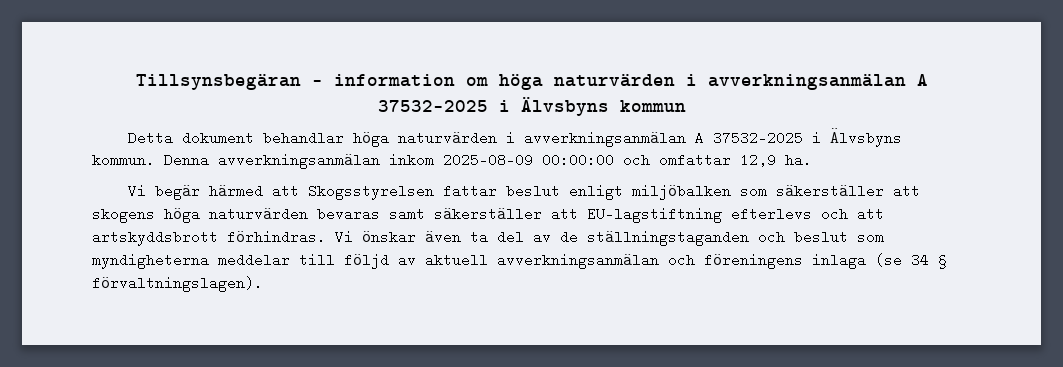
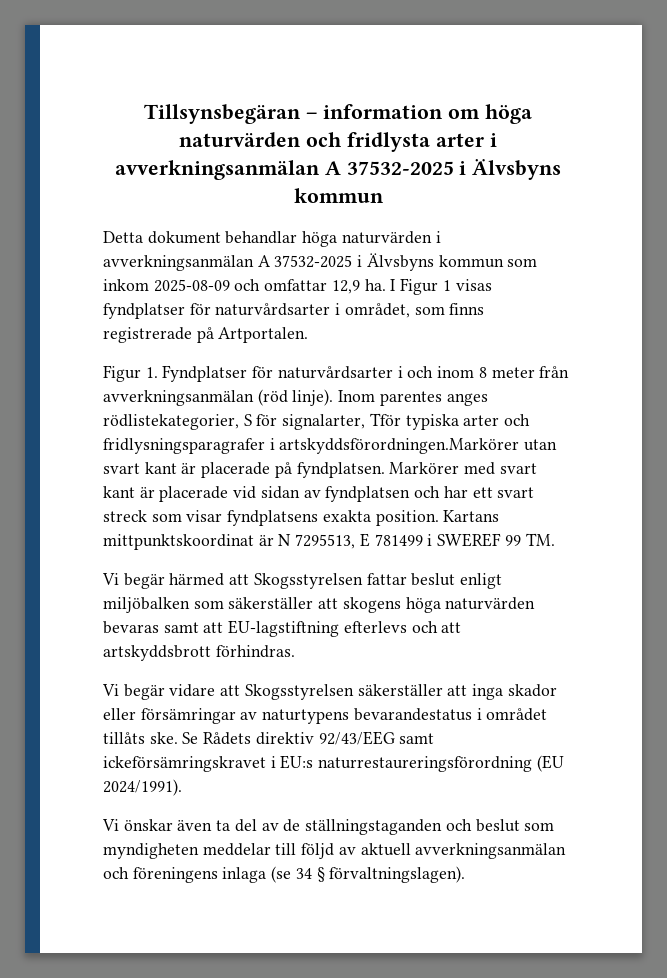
- Tillsynsbegäran – information om höga naturvärden i avverkningsanmälan A 37532-2025 i Älvsbyns kommun
+ Tillsynsbegäran – information om höga naturvärden och fridlysta arter i avverkningsanmälan A 37532-2025 i Älvsbyns kommun
- Detta dokument behandlar höga naturvärden i avverkningsanmälan A 37532-2025 i Älvsbyns kommun. Denna avverkningsanmälan inkom 2025-08-09 00:00:00 och omfattar 12,9 ha.
+ Detta dokument behandlar höga naturvärden i avverkningsanmälan A 37532-2025 i Älvsbyns kommun som inkom 2025-08-09 och omfattar 12,9 ha. I Figur 1 visas fyndplatser för naturvårdsarter i området, som finns registrerade på Artportalen.
+ Figur 1. Fyndplatser för naturvårdsarter i och inom 8 meter från avverkningsanmälan (röd linje). Inom parentes anges rödlistekategorier, S för signalarter, Tför typiska arter och fridlysningsparagrafer i artskyddsförordningen.Markörer utan svart kant är placerade på fyndplatsen. Markörer med svart kant är placerade vid sidan av fyndplatsen och har ett svart streck som visar fyndplatsens exakta position. Kartans mittpunktskoordinat är N 7295513, E 781499 i SWEREF 99 TM.
- Vi begär härmed att Skogsstyrelsen fattar beslut enligt miljöbalken som säkerställer att skogens höga naturvärden bevaras samt säkerställer att EU-lagstiftning efterlevs och att artskyddsbrott förhindras. Vi önskar även ta del av de ställningstaganden och beslut som myndigheterna meddelar till följd av aktuell avverkningsanmälan och föreningens inlaga (se 34 § förvaltningslagen).
+ Vi begär härmed att Skogsstyrelsen fattar beslut enligt miljöbalken som säkerställer att skogens höga naturvärden bevaras samt att EU-lagstiftning efterlevs och att artskyddsbrott förhindras.
+ Vi begär vidare att Skogsstyrelsen säkerställer att inga skador eller försämringar av naturtypens bevarandestatus i området tillåts ske. Se Rådets direktiv 92/43/EEG samt ickeförsämringskravet i EU:s naturrestaureringsförordning (EU 2024/1991).
+ Vi önskar även ta del av de ställningstaganden och beslut som myndigheten meddelar till följd av aktuell avverkningsanmälan och föreningens inlaga (se 34 § förvaltningslagen).

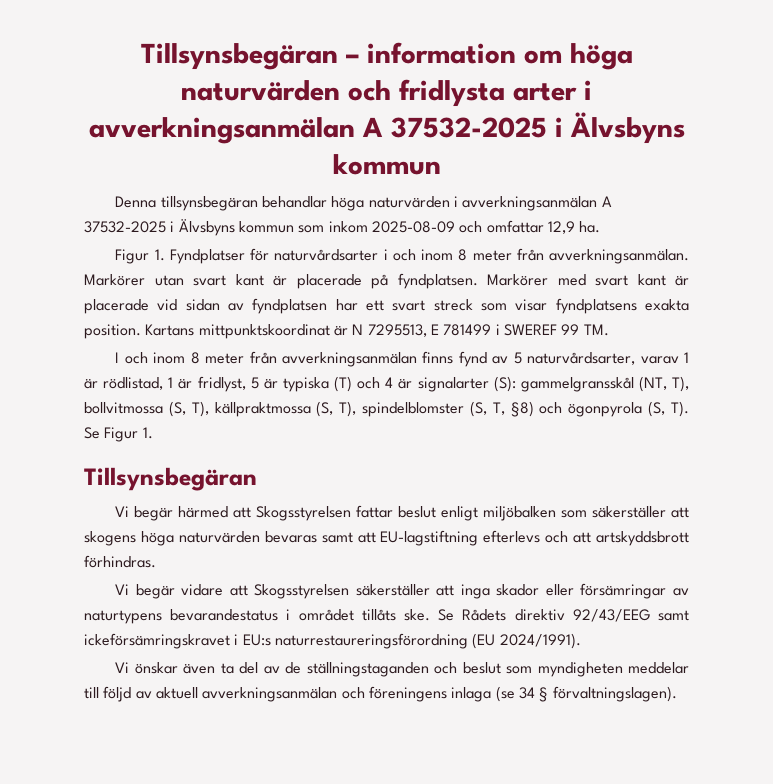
- Detta dokument behandlar höga naturvärden i avverkningsanmälan A 37532-2025 i Älvsbyns kommun som inkom 2025-08-09 och omfattar 12,9 ha. I Figur 1 visas fyndplatser för naturvårdsarter i området, som finns registrerade på Artportalen.
+ Denna tillsynsbegäran behandlar höga naturvärden i avverkningsanmälan A 37532-2025 i Älvsbyns kommun som inkom 2025-08-09 och omfattar 12,9 ha.
- Figur 1. Fyndplatser för naturvårdsarter i och inom 8 meter från avverkningsanmälan (röd linje). Inom parentes anges rödlistekategorier, S för signalarter, Tför typiska arter och fridlysningsparagrafer i artskyddsförordningen.Markörer utan svart kant är placerade på fyndplatsen.
+ Figur 1. Fyndplatser för naturvårdsarter i och inom 8 meter från avverkningsanmälan. Markörer utan svart kant är placerade på fyndplatsen.
- Markörer med svart kant är placerade vid sidan av fyndplatsen och har ett svart streck som visar fyndplatsens exakta position.
+ Markörer med svart kant är placerade vid sidan av fyndplatsen har ett svart streck som visar fyndplatsens exakta position.
+ I och inom 8 meter från avverkningsanmälan finns fynd av 5 naturvårdsarter, varav 1 är rödlistad, 1 är fridlyst, 5 är typiska (T) och 4 är signalarter (S): gammelgransskål (NT, T), bollvitmossa (S, T), källpraktmossa (S, T), spindelblomster (S, T, §8) och ögonpyrola (S, T). Se Figur 1.
+ Tillsynsbegäran

